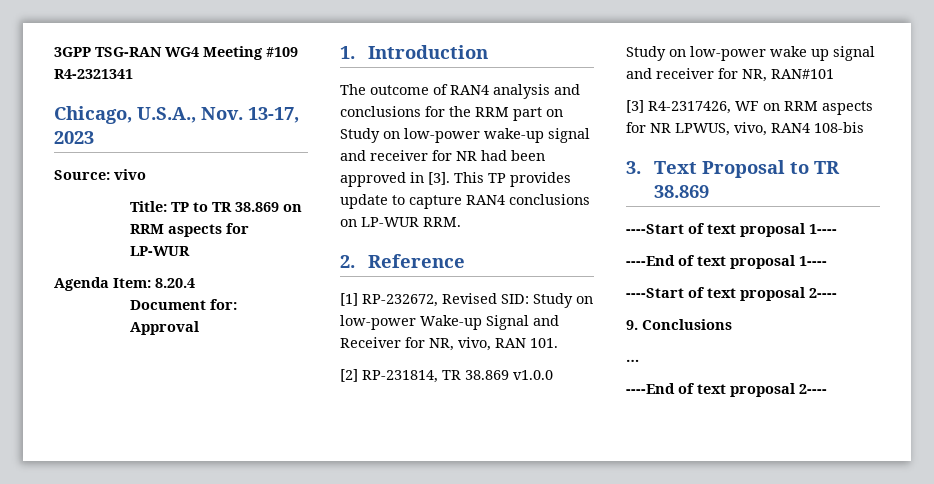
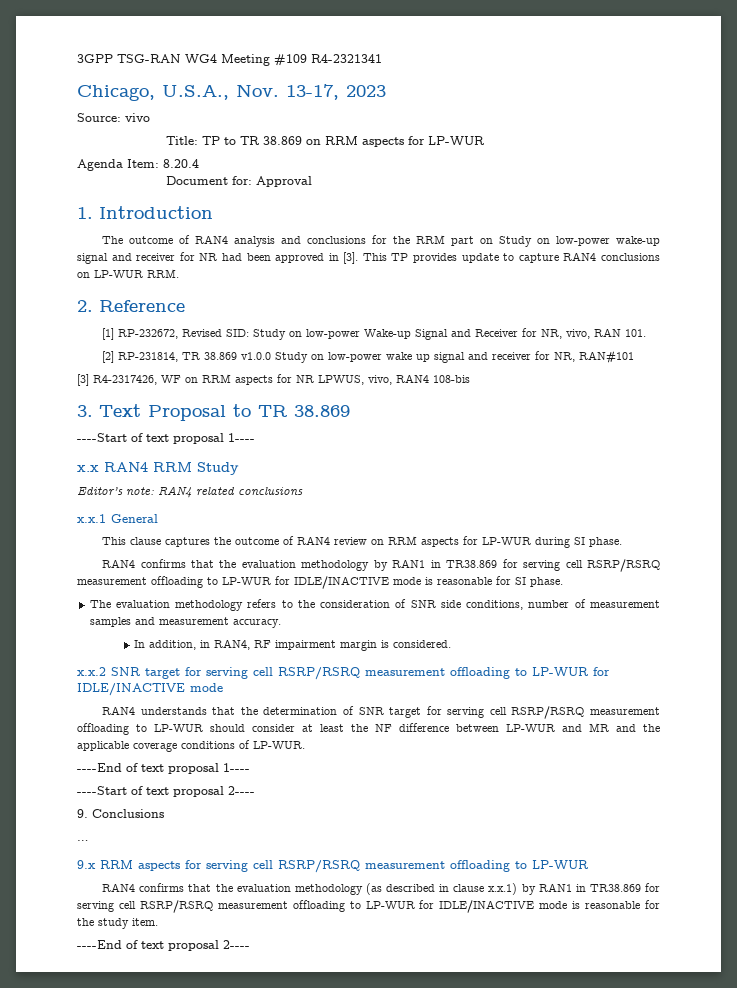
+ x.x RAN4 RRM Study
+ Editor’s note: RAN4 related conclusions
+ x.x.1 General
+ This clause captures the outcome of RAN4 review on RRM aspects for LP-WUR during SI phase.
+ RAN4 confirms that the evaluation methodology by RAN1 in TR38.869 for serving cell RSRP/RSRQ measurement offloading to LP-WUR for IDLE/INACTIVE mode is reasonable for SI phase.
+ The evaluation methodology refers to the consideration of SNR side conditions, number of measurement samples and measurement accuracy.
+ In addition, in RAN4, RF impairment margin is considered.
+ x.x.2 SNR target for serving cell RSRP/RSRQ measurement offloading to LP-WUR for IDLE/INACTIVE mode
+ RAN4 understands that the determination of SNR target for serving cell RSRP/RSRQ measurement offloading to LP-WUR should consider at least the NF difference between LP-WUR and MR and the applicable coverage conditions of LP-WUR.
+ 9.x RRM aspects for serving cell RSRP/RSRQ measurement offloading to LP-WUR
+ RAN4 confirms that the evaluation methodology (as described in clause x.x.1) by RAN1 in TR38.869 for serving cell RSRP/RSRQ measurement offloading to LP-WUR for IDLE/INACTIVE mode is reasonable for the study item.

